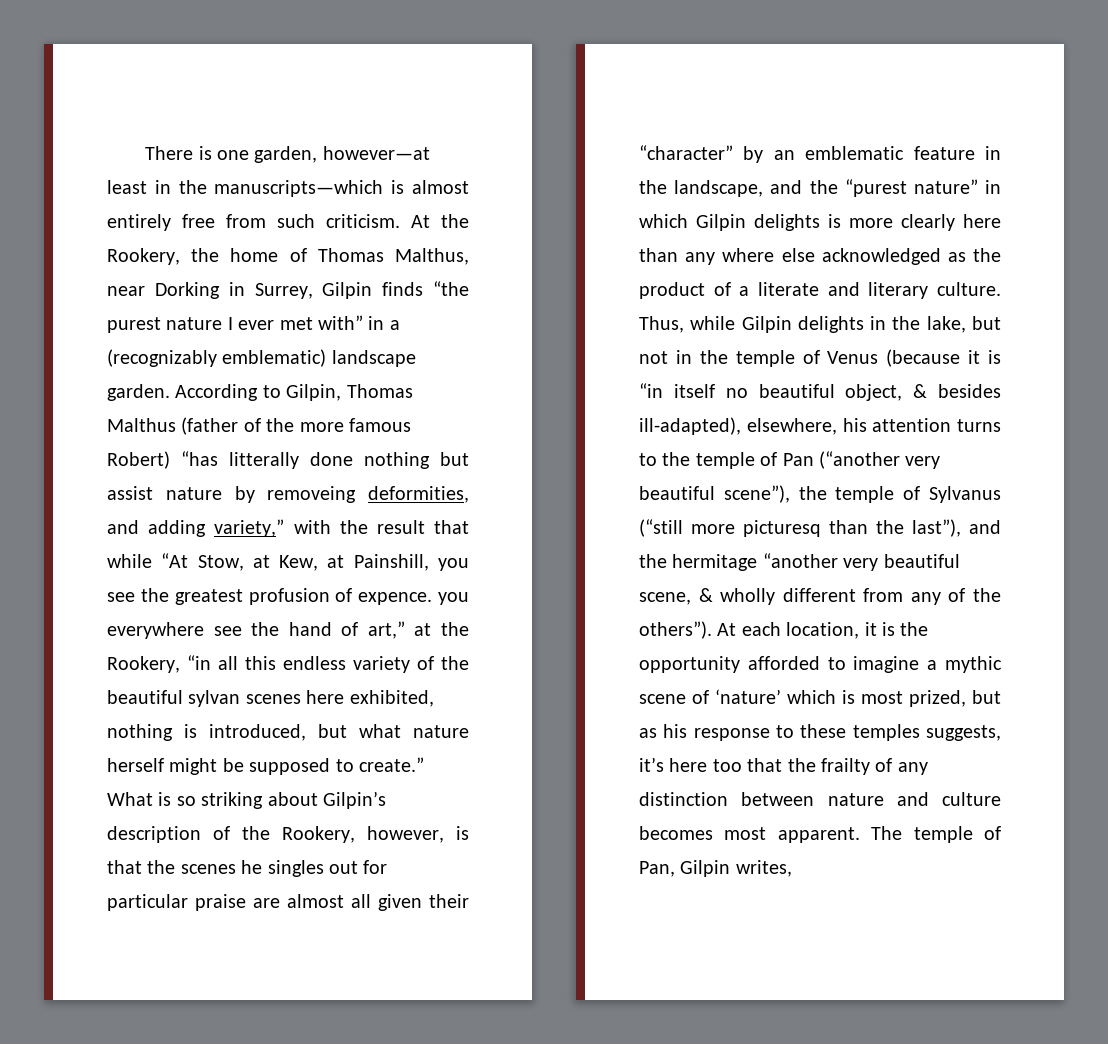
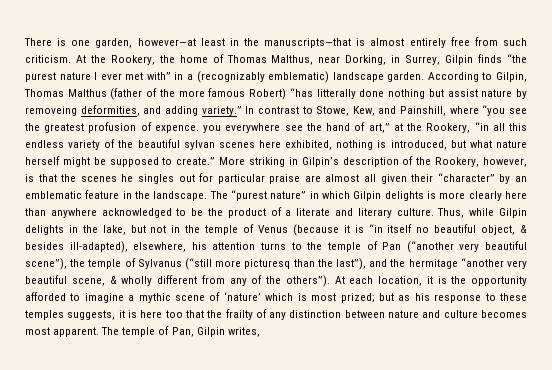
- There is one garden, however—at least in the manuscripts—which is almost entirely free from such criticism.
+ There is one garden, however—at least in the manuscripts—that is almost entirely free from such criticism.
- At the Rookery, the home of Thomas Malthus, near Dorking in Surrey, Gilpin finds “the purest nature I ever met with” in a (recognizably emblematic) landscape garden.
+ At the Rookery, the home of Thomas Malthus, near Dorking, in Surrey, Gilpin finds “the purest nature I ever met with” in a (recognizably emblematic) landscape garden.
- According to Gilpin, Thomas Malthus (father of the more famous Robert) “has litterally done nothing but assist nature by removeing deformities, and adding variety,” with the result that while “At Stow, at Kew, at Painshill, you see the greatest profusion of expence. you everywhere see the hand of art,” at the Rookery, “in all this endless variety of the beautiful sylvan scenes here exhibited, nothing is introduced, but what nature herself might be supposed to create.”
+ According to Gilpin, Thomas Malthus (father of the more famous Robert) “has litterally done nothing but assist nature by removeing deformities, and adding variety.” In contrast to Stowe, Kew, and Painshill, where “you see the greatest profusion of expence. you everywhere see the hand of art,” at the Rookery, “in all this endless variety of the beautiful sylvan scenes here exhibited, nothing is introduced, but what nature herself might be supposed to create.”
- What is so striking about Gilpin’s description of the Rookery, however, is that the scenes he singles out for particular praise are almost all given their “character” by an emblematic feature in the landscape, and the “purest nature” in which Gilpin delights is more clearly here than any where else acknowledged as the product of a literate and literary culture.
+ More striking in Gilpin’s description of the Rookery, however, is that the scenes he singles out for particular praise are almost all given their “character” by an emblematic feature in the landscape. The “purest nature” in which Gilpin delights is more clearly here than anywhere acknowledged to be the product of a literate and literary culture.
- At each location, it is the opportunity afforded to imagine a mythic scene of ‘nature’ which is most prized, but as his response to these temples suggests, it’s here too that the frailty of any distinction between nature and culture becomes most apparent.
+ At each location, it is the opportunity afforded to imagine a mythic scene of ‘nature’ which is most prized; but as his response to these temples suggests, it is here too that the frailty of any distinction between nature and culture becomes most apparent.

